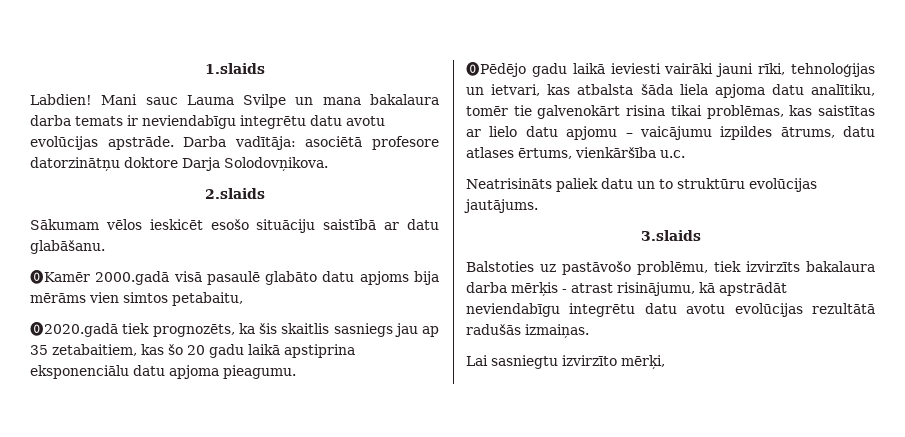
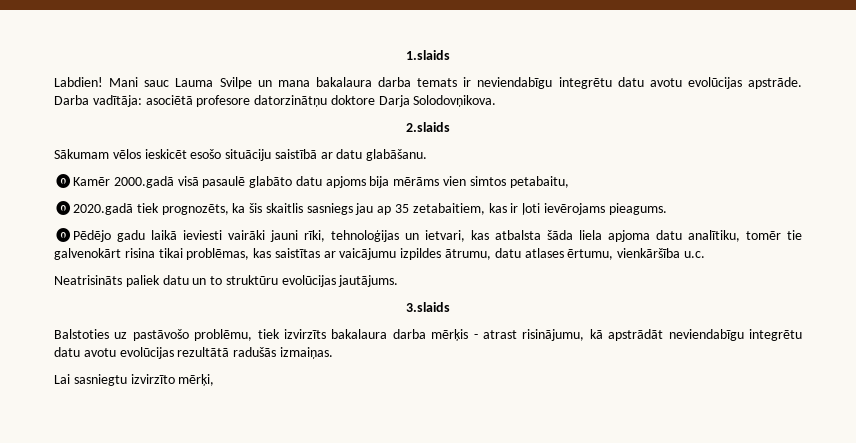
- ⓿2020.gadā tiek prognozēts, ka šis skaitlis sasniegs jau ap 35 zetabaitiem, kas šo 20 gadu laikā apstiprina eksponenciālu datu apjoma pieagumu.
+ ⓿2020.gadā tiek prognozēts, ka šis skaitlis sasniegs jau ap 35 zetabaitiem, kas ir ļoti ievērojams pieagums.
- ⓿Pēdējo gadu laikā ieviesti vairāki jauni rīki, tehnoloģijas un ietvari, kas atbalsta šāda liela apjoma datu analītiku, tomēr tie galvenokārt risina tikai problēmas, kas saistītas ar lielo datu apjomu – vaicājumu izpildes ātrums, datu atlases ērtums, vienkāršība u.c.
+ ⓿Pēdējo gadu laikā ieviesti vairāki jauni rīki, tehnoloģijas un ietvari, kas atbalsta šāda liela apjoma datu analītiku, tomēr tie galvenokārt risina tikai problēmas, kas saistītas ar vaicājumu izpildes ātrumu, datu atlases ērtumu, vienkāršība u.c.

